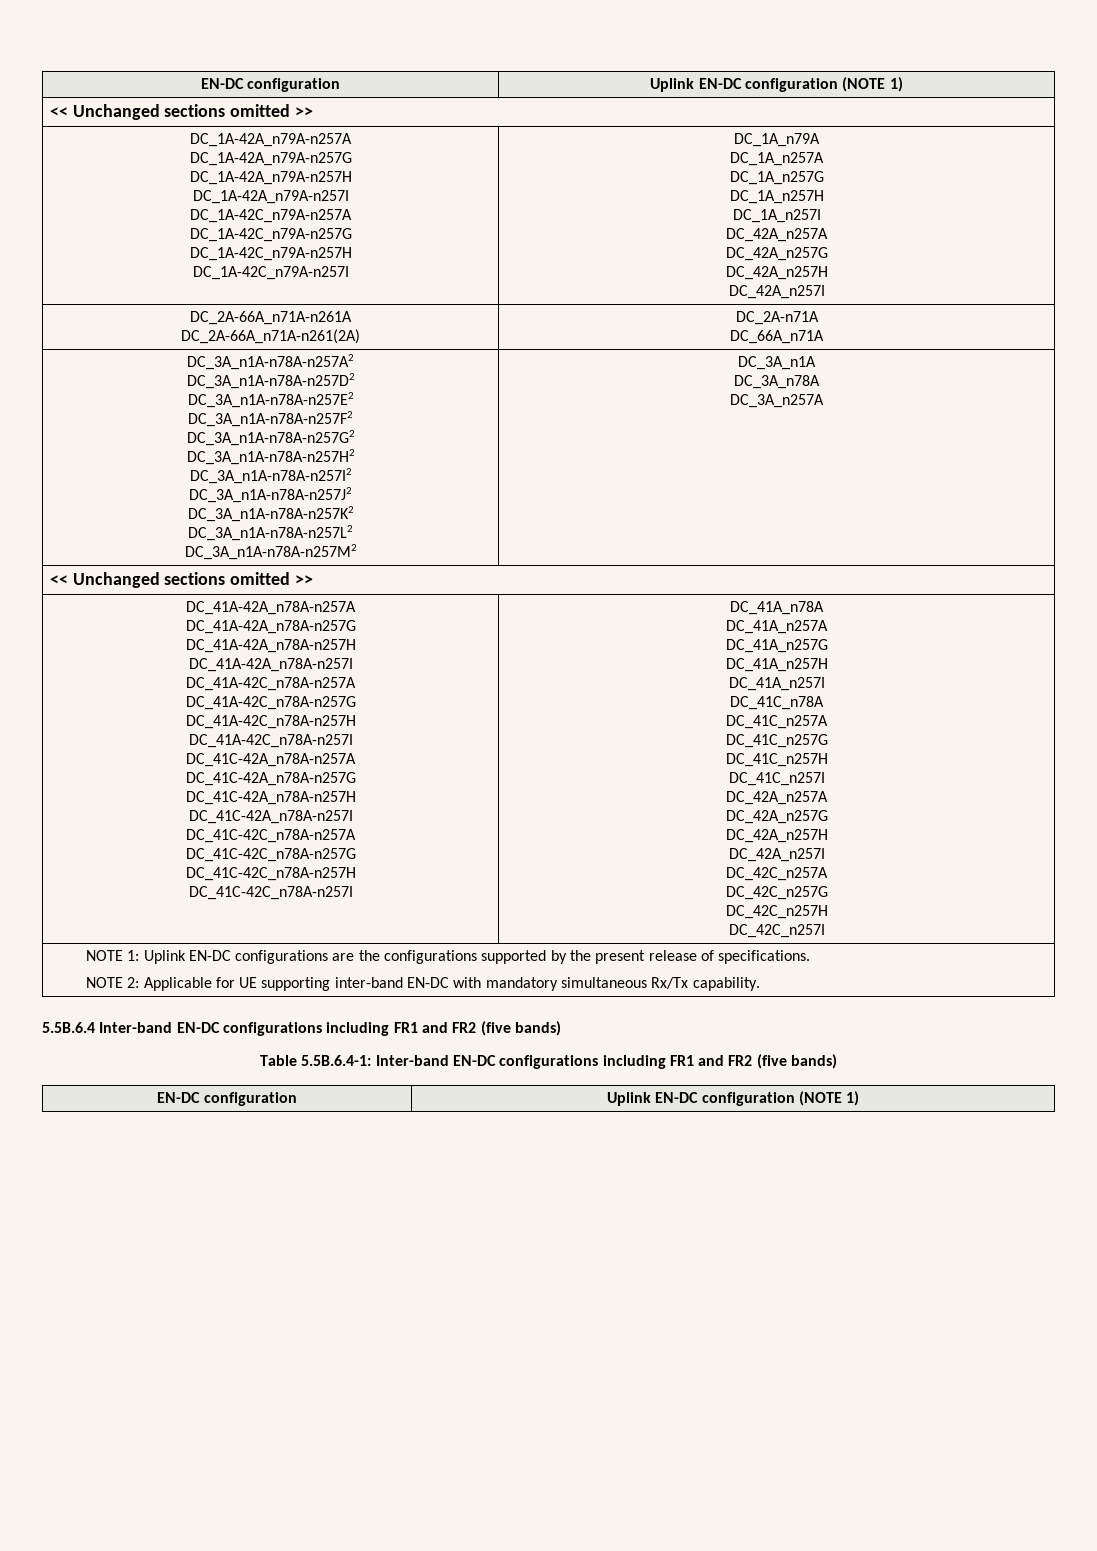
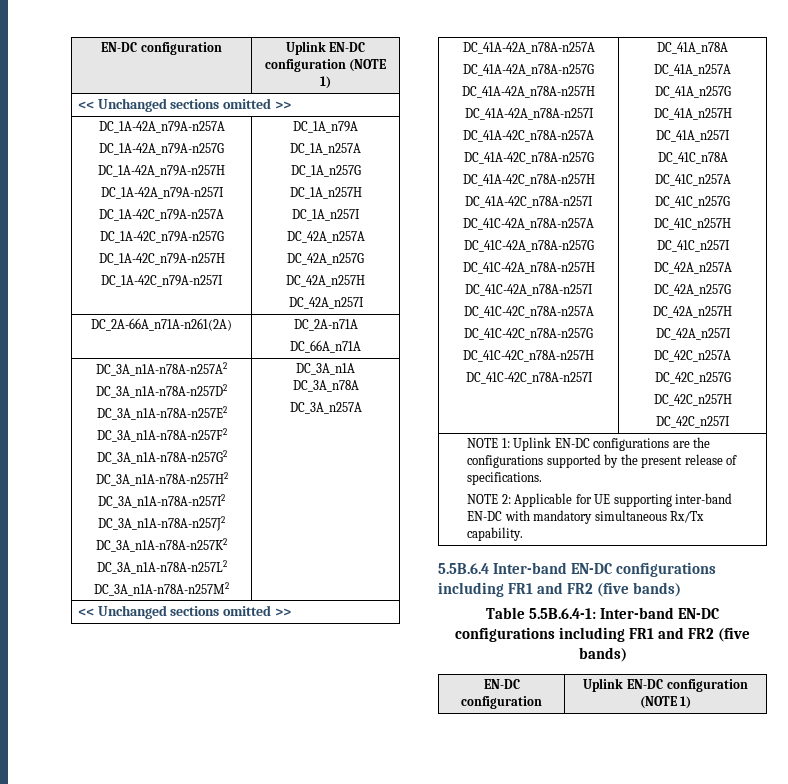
- DC_2A-66A_n71A-n261A

